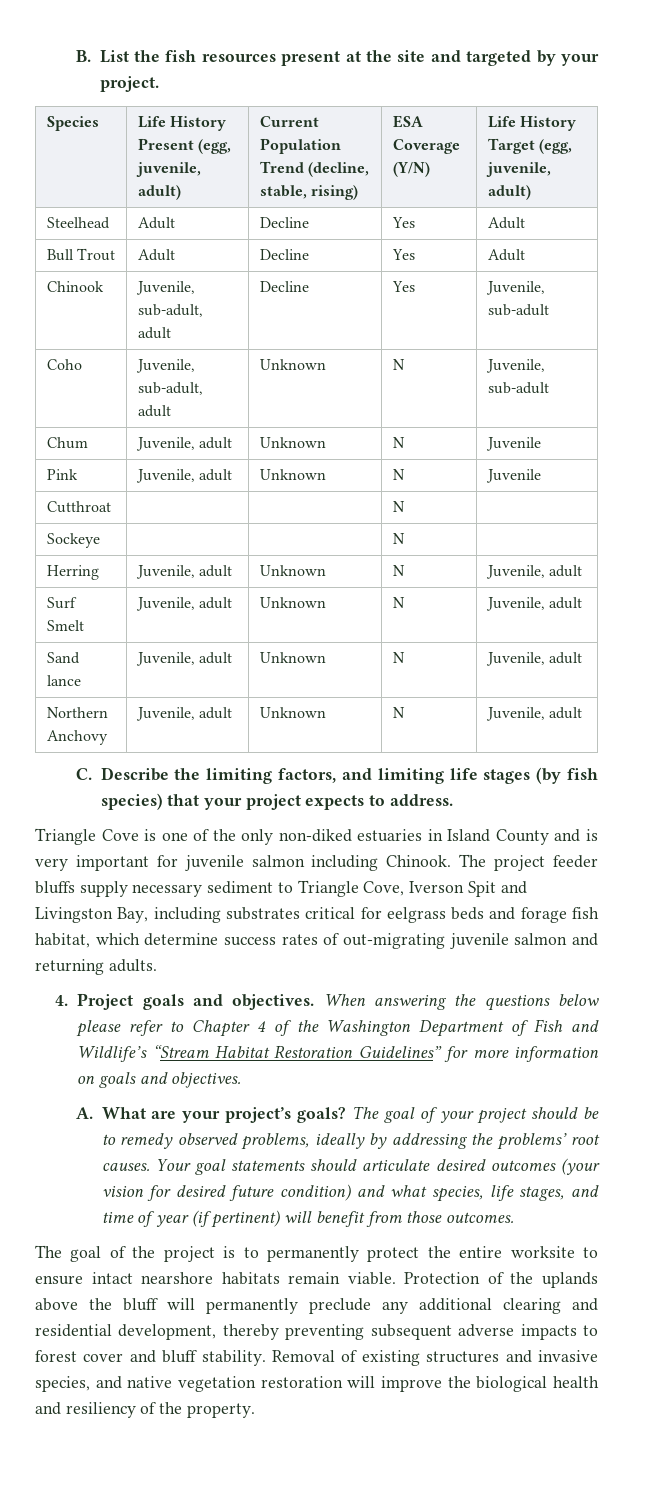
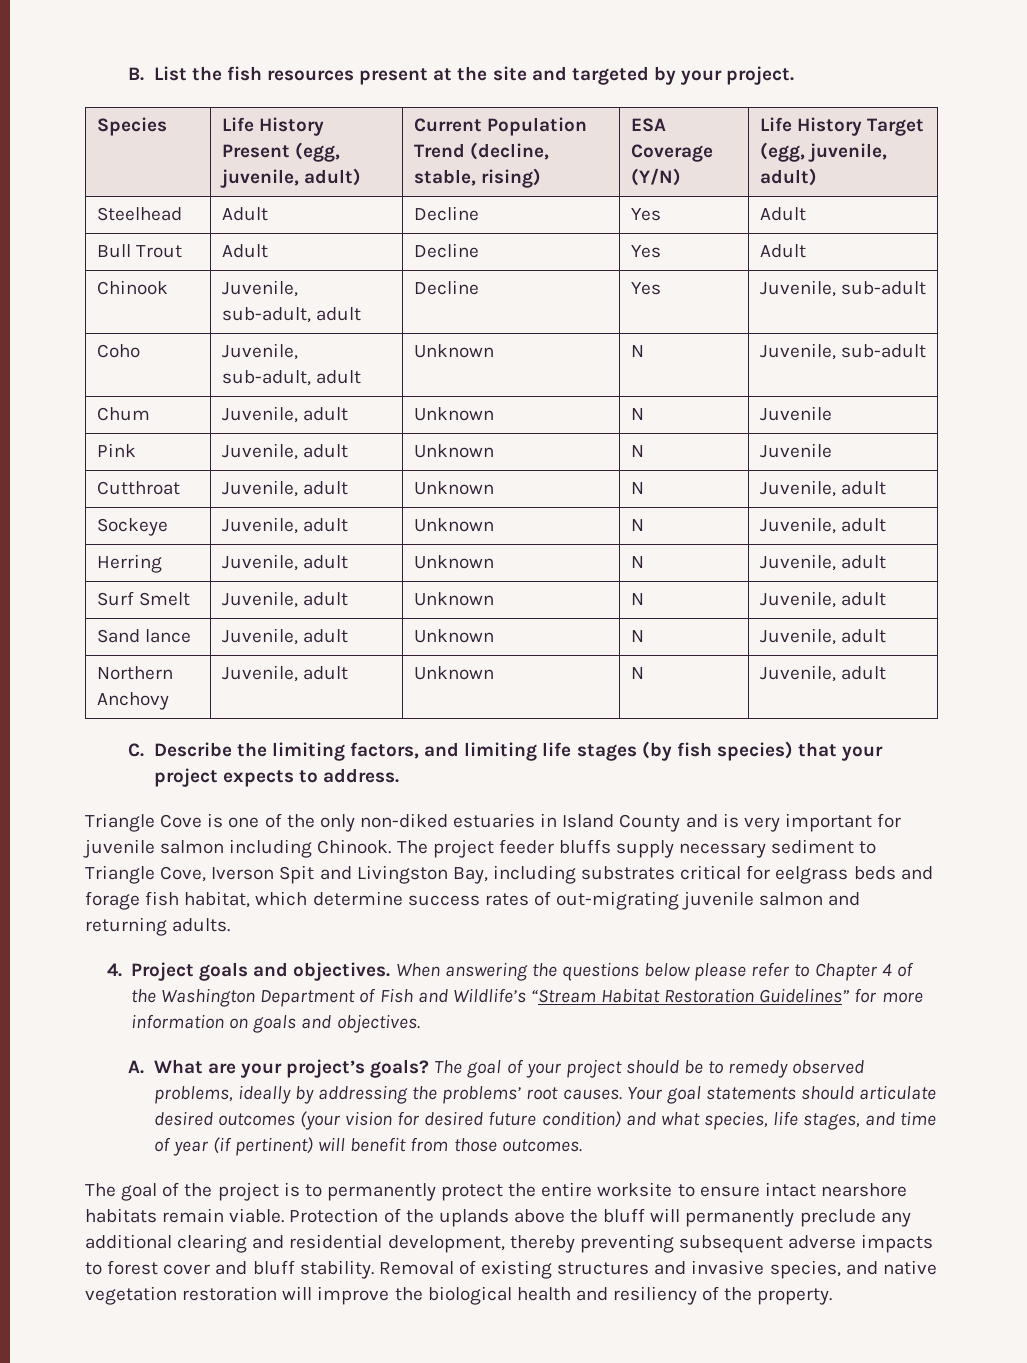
- Cutthroat | | | N |
+ Cutthroat | Juvenile, adult | Unknown | N | Juvenile, adult
- Sockeye | | | N |
+ Sockeye | Juvenile, adult | Unknown | N | Juvenile, adult

